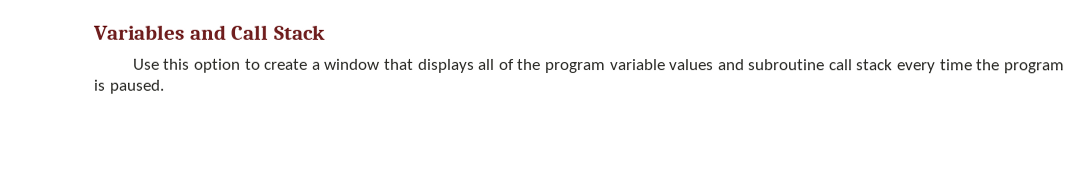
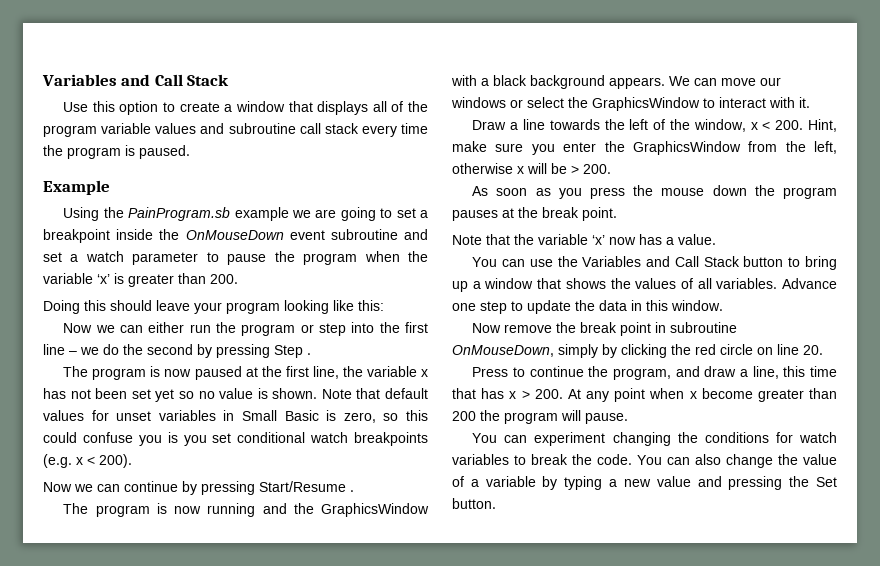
+ Example
+ Using the PainProgram.sb example we are going to set a breakpoint inside the OnMouseDown event subroutine and set a watch parameter to pause the program when the variable ‘x’ is greater than 200.
+ Doing this should leave your program looking like this:
+ Now we can either run the program or step into the first line – we do the second by pressing Step .
+ The program is now paused at the first line, the variable x has not been set yet so no value is shown. Note that default values for unset variables in Small Basic is zero, so this could confuse you is you set conditional watch breakpoints (e.g. x < 200).
+ Now we can continue by pressing Start/Resume .
+ The program is now running and the GraphicsWindow with a black background appears. We can move our windows or select the GraphicsWindow to interact with it.
+ Draw a line towards the left of the window, x < 200. Hint, make sure you enter the GraphicsWindow from the left, otherwise x will be > 200.
+ As soon as you press the mouse down the program pauses at the break point.
+ Note that the variable ‘x’ now has a value.
+ You can use the Variables and Call Stack button to bring up a window that shows the values of all variables. Advance one step to update the data in this window.
+ Now remove the break point in subroutine OnMouseDown, simply by clicking the red circle on line 20.
+ Press to continue the program, and draw a line, this time that has x > 200. At any point when x become greater than 200 the program will pause.
+ You can experiment changing the conditions for watch variables to break the code. You can also change the value of a variable by typing a new value and pressing the Set button.

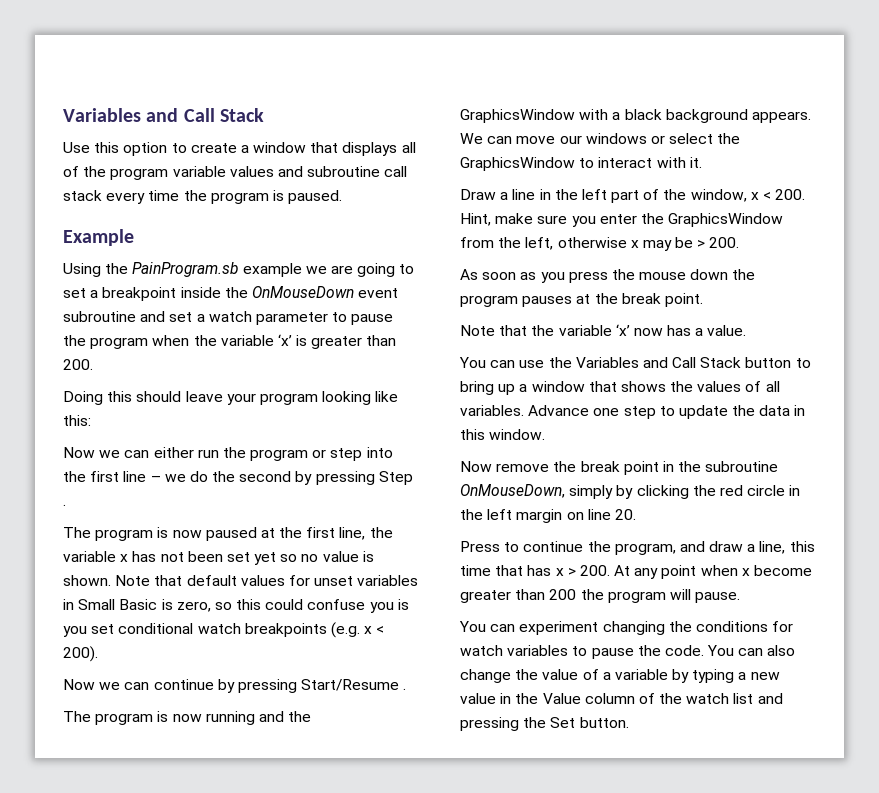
- Draw a line towards the left of the window, x < 200. Hint, make sure you enter the GraphicsWindow from the left, otherwise x will be > 200.
+ Draw a line in the left part of the window, x < 200. Hint, make sure you enter the GraphicsWindow from the left, otherwise x may be > 200.
- Now remove the break point in subroutine OnMouseDown, simply by clicking the red circle on line 20.
+ Now remove the break point in the subroutine OnMouseDown, simply by clicking the red circle in the left margin on line 20.
- You can experiment changing the conditions for watch variables to break the code.
+ You can experiment changing the conditions for watch variables to pause the code.
- You can also change the value of a variable by typing a new value and pressing the Set button.
+ You can also change the value of a variable by typing a new value in the Value column of the watch list and pressing the Set button.

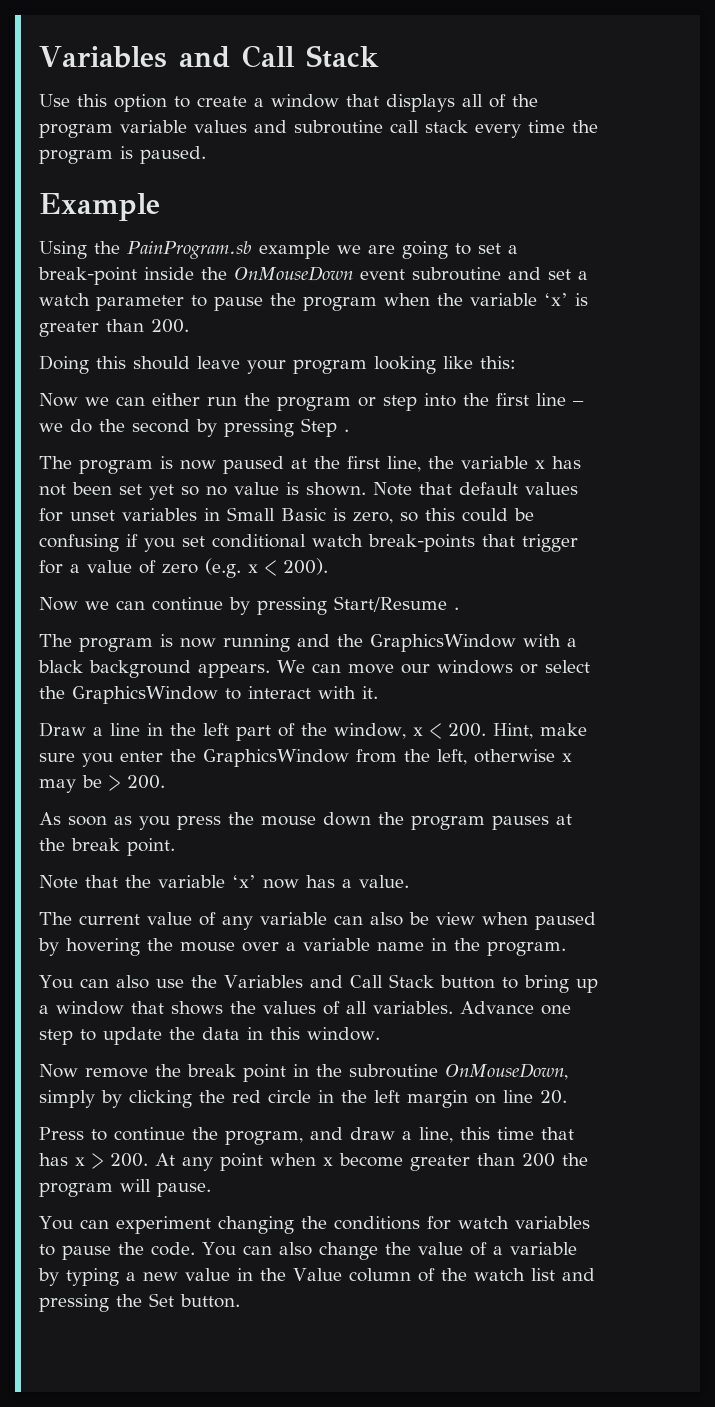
- Using the PainProgram.sb example we are going to set a breakpoint inside the OnMouseDown event subroutine and set a watch parameter to pause the program when the variable ‘x’ is greater than 200.
+ Using the PainProgram.sb example we are going to set a break-point inside the OnMouseDown event subroutine and set a watch parameter to pause the program when the variable ‘x’ is greater than 200.
- Note that default values for unset variables in Small Basic is zero, so this could confuse you is you set conditional watch breakpoints (e.g. x < 200).
+ Note that default values for unset variables in Small Basic is zero, so this could be confusing if you set conditional watch break-points that trigger for a value of zero (e.g. x < 200).
- You can use the Variables and Call Stack button to bring up a window that shows the values of all variables.
+ The current value of any variable can also be view when paused by hovering the mouse over a variable name in the program.
+ You can also use the Variables and Call Stack button to bring up a window that shows the values of all variables.

